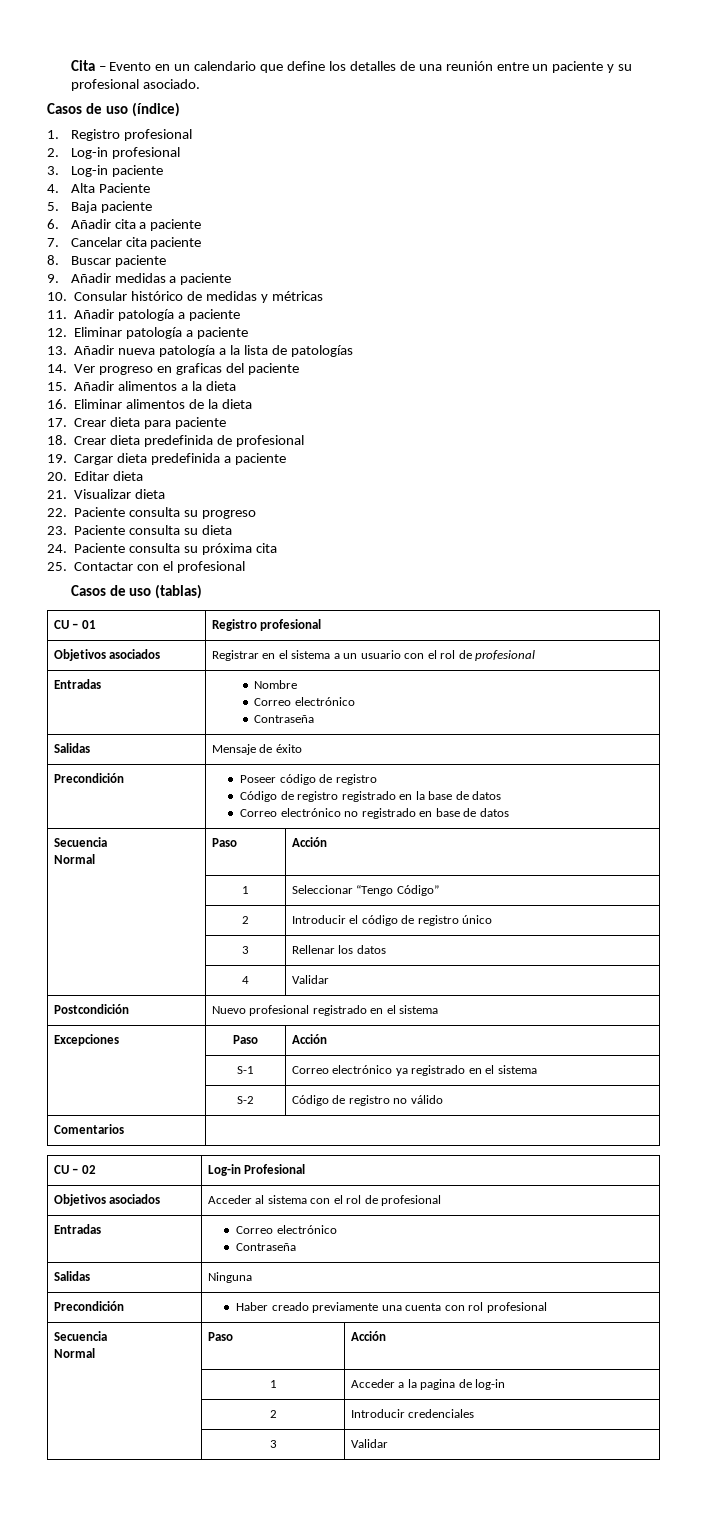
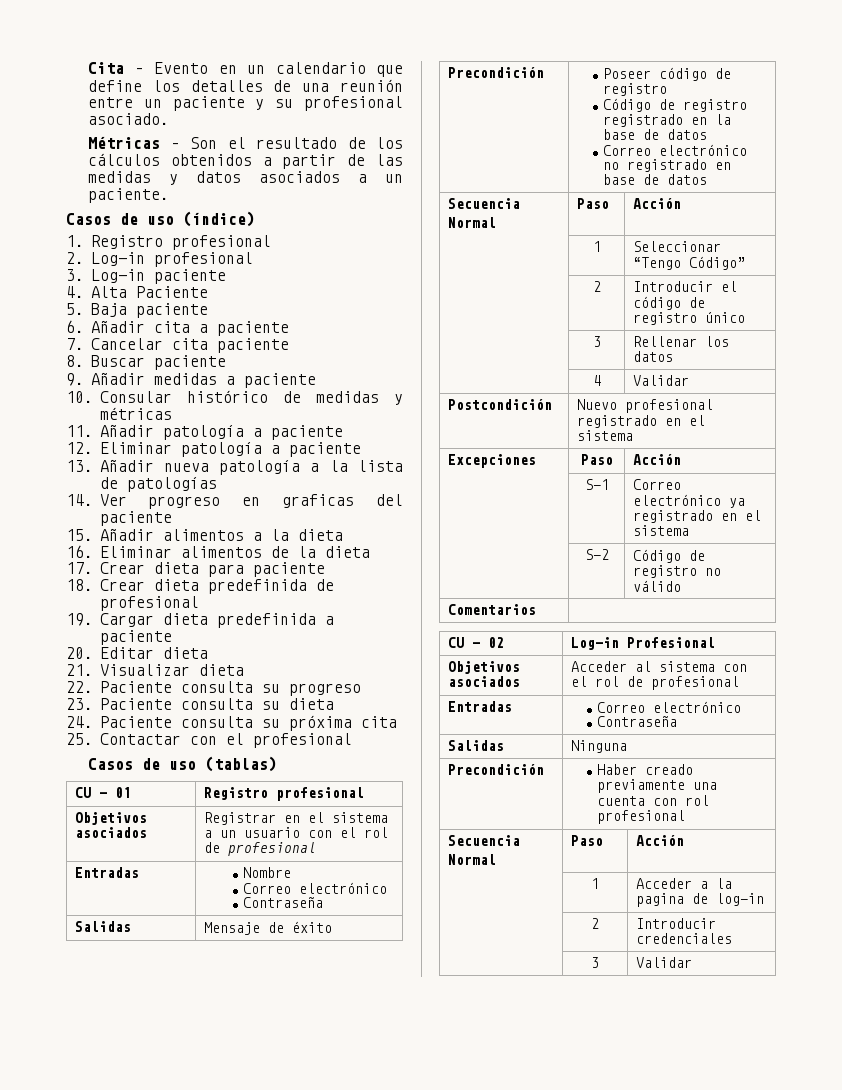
+ Métricas – Son el resultado de los cálculos obtenidos a partir de las medidas y datos asociados a un paciente.

